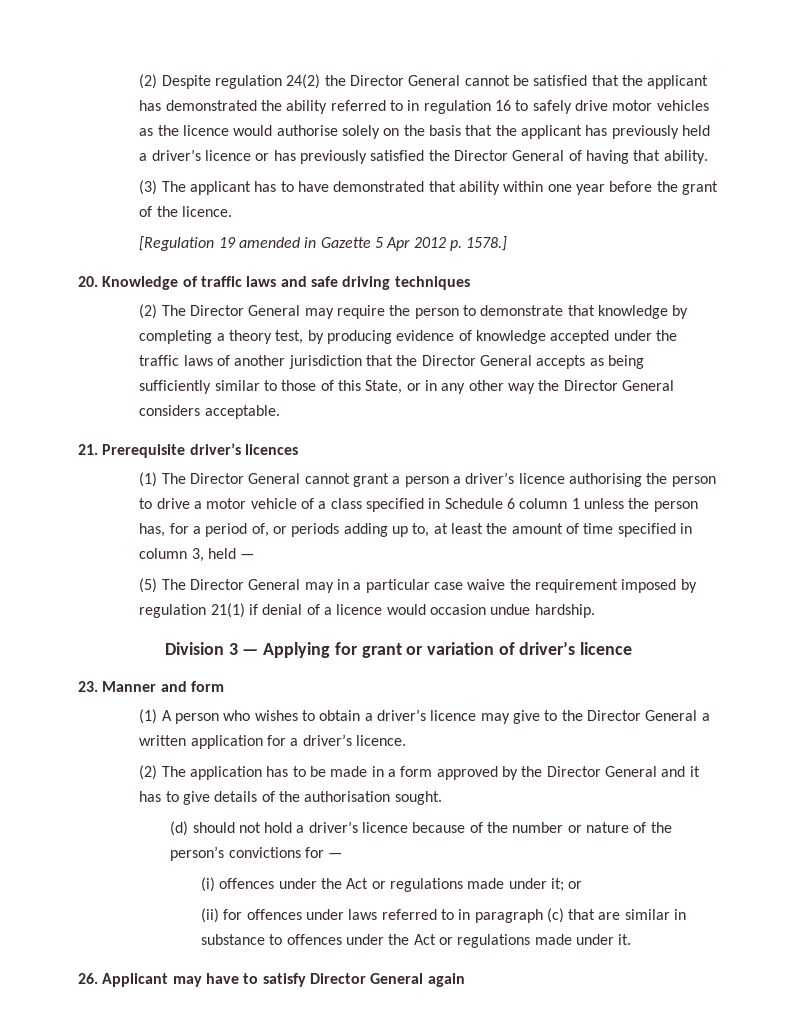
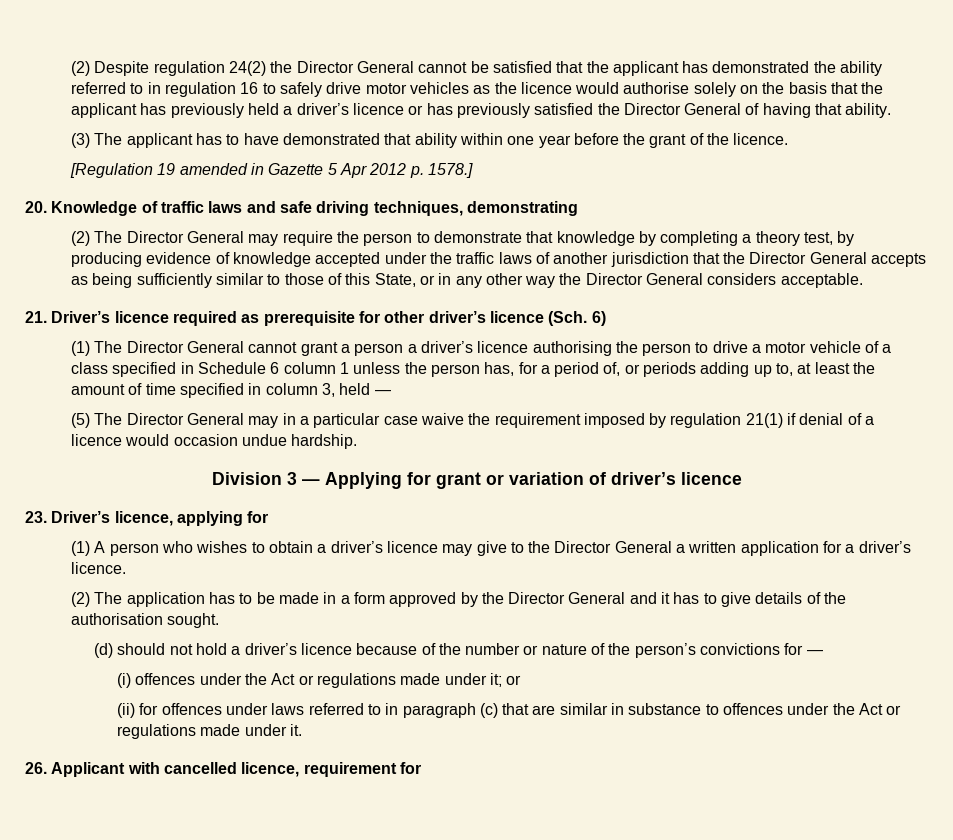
- 20. Knowledge of traffic laws and safe driving techniques
+ 20. Knowledge of traffic laws and safe driving techniques, demonstrating
- 21. Prerequisite driver’s licences
+ 21. Driver’s licence required as prerequisite for other driver’s licence (Sch. 6)
- 23. Manner and form
+ 23. Driver’s licence, applying for
- 26. Applicant may have to satisfy Director General again
+ 26. Applicant with cancelled licence, requirement for

